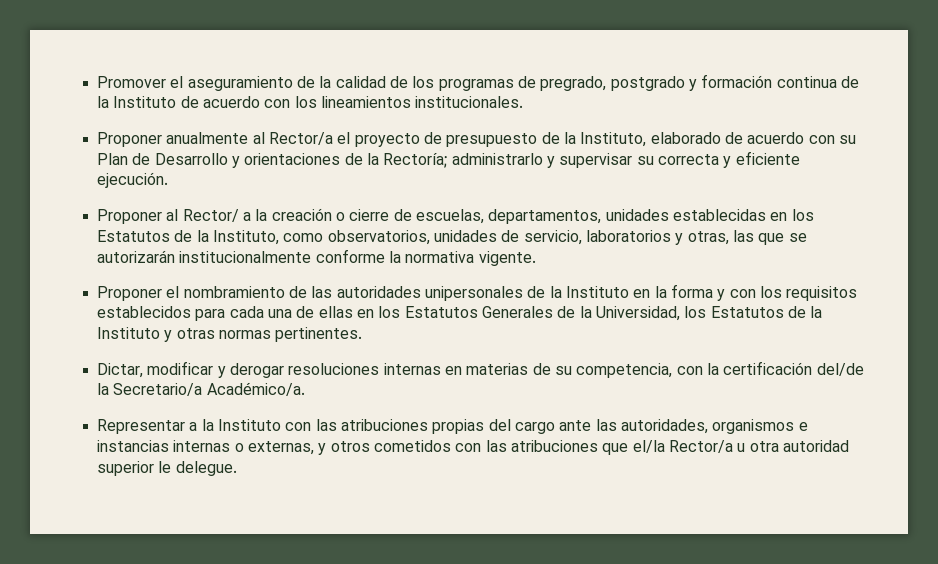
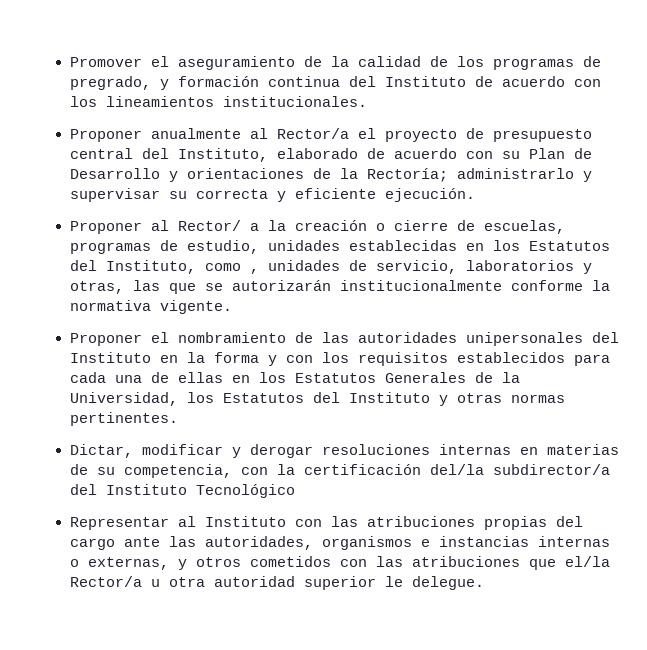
- Promover el aseguramiento de la calidad de los programas de pregrado, postgrado y formación continua de la Instituto de acuerdo con los lineamientos institucionales.
+ Promover el aseguramiento de la calidad de los programas de pregrado, y formación continua del Instituto de acuerdo con los lineamientos institucionales.
- Proponer anualmente al Rector/a el proyecto de presupuesto de la Instituto, elaborado de acuerdo con su Plan de Desarrollo y orientaciones de la Rectoría; administrarlo y supervisar su correcta y eficiente ejecución.
+ Proponer anualmente al Rector/a el proyecto de presupuesto central del Instituto, elaborado de acuerdo con su Plan de Desarrollo y orientaciones de la Rectoría; administrarlo y supervisar su correcta y eficiente ejecución.
- Proponer al Rector/ a la creación o cierre de escuelas, departamentos, unidades establecidas en los Estatutos de la Instituto, como observatorios, unidades de servicio, laboratorios y otras, las que se autorizarán institucionalmente conforme la normativa vigente.
+ Proponer al Rector/ a la creación o cierre de escuelas, programas de estudio, unidades establecidas en los Estatutos del Instituto, como , unidades de servicio, laboratorios y otras, las que se autorizarán institucionalmente conforme la normativa vigente.
- Proponer el nombramiento de las autoridades unipersonales de la Instituto en la forma y con los requisitos establecidos para cada una de ellas en los Estatutos Generales de la Universidad, los Estatutos de la Instituto y otras normas pertinentes.
+ Proponer el nombramiento de las autoridades unipersonales del Instituto en la forma y con los requisitos establecidos para cada una de ellas en los Estatutos Generales de la Universidad, los Estatutos del Instituto y otras normas pertinentes.
- Dictar, modificar y derogar resoluciones internas en materias de su competencia, con la certificación del/de la Secretario/a Académico/a.
+ Dictar, modificar y derogar resoluciones internas en materias de su competencia, con la certificación del/la subdirector/a del Instituto Tecnológico
- Representar a la Instituto con las atribuciones propias del cargo ante las autoridades, organismos e instancias internas o externas, y otros cometidos con las atribuciones que el/la Rector/a u otra autoridad superior le delegue.
+ Representar al Instituto con las atribuciones propias del cargo ante las autoridades, organismos e instancias internas o externas, y otros cometidos con las atribuciones que el/la Rector/a u otra autoridad superior le delegue.

